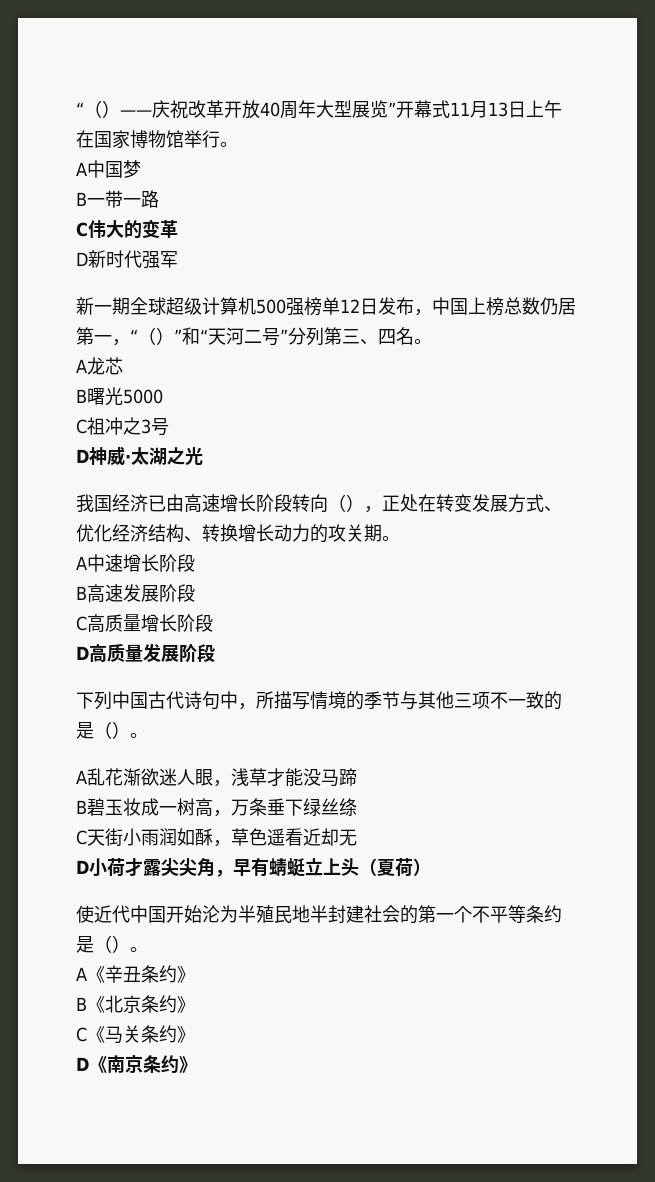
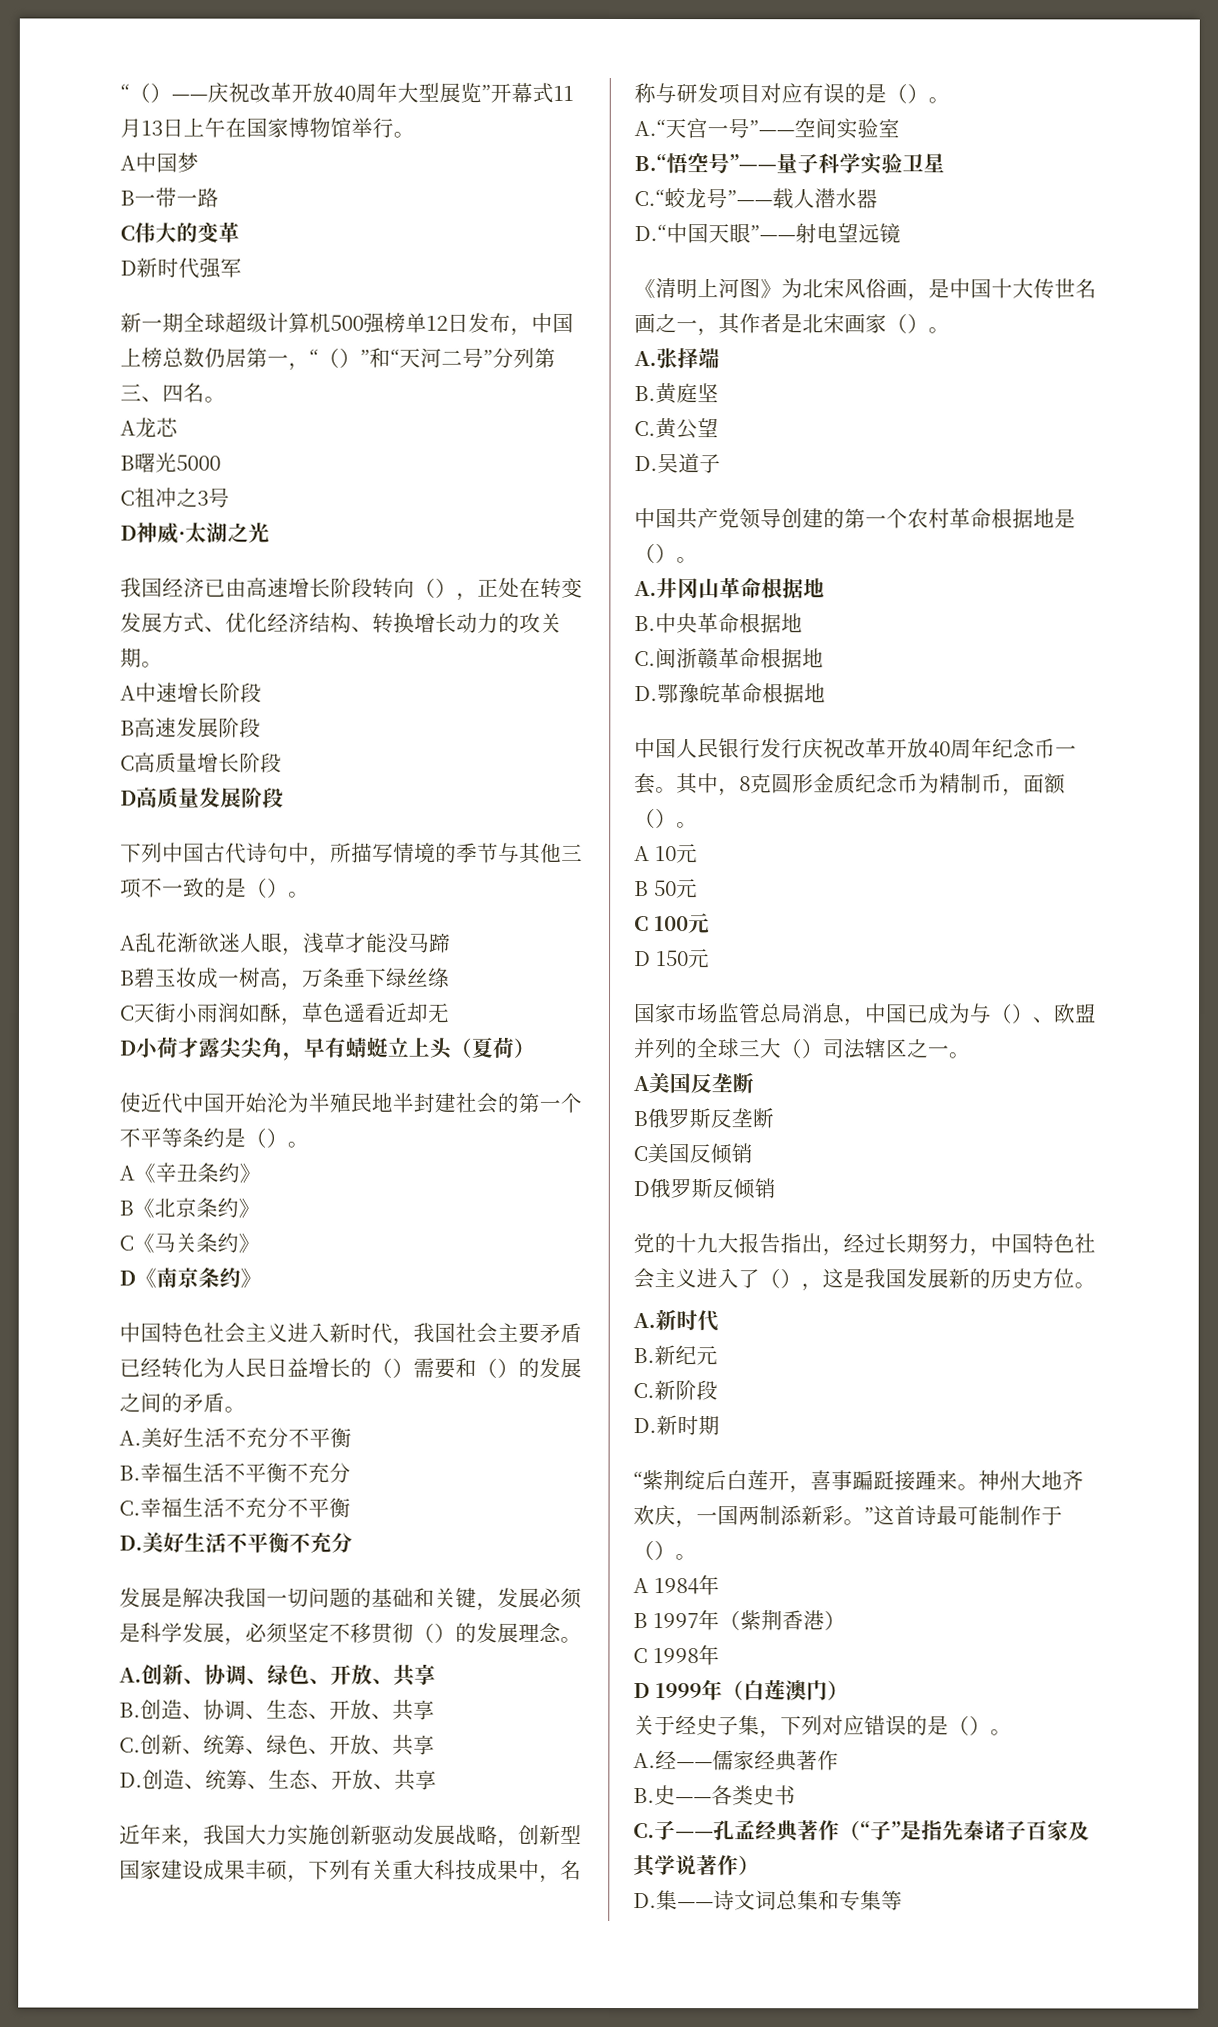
+ 中国特色社会主义进入新时代，我国社会主要矛盾已经转化为人民日益增长的（）需要和（）的发展之间的矛盾。
+ A.美好生活不充分不平衡
+ B.幸福生活不平衡不充分
+ C.幸福生活不充分不平衡
+ D.美好生活不平衡不充分
+ 发展是解决我国一切问题的基础和关键，发展必须是科学发展，必须坚定不移贯彻（）的发展理念。
+ A.创新、协调、绿色、开放、共享
+ B.创造、协调、生态、开放、共享
+ C.创新、统筹、绿色、开放、共享
+ D.创造、统筹、生态、开放、共享
+ 近年来，我国大力实施创新驱动发展战略，创新型国家建设成果丰硕，下列有关重大科技成果中，名称与研发项目对应有误的是（）。
+ A.“天宫一号”——空间实验室
+ B.“悟空号”——量子科学实验卫星
+ C.“蛟龙号”——载人潜水器
+ D.“中国天眼”——射电望远镜
+ 《清明上河图》为北宋风俗画，是中国十大传世名画之一，其作者是北宋画家（）。
+ A.张择端
+ B.黄庭坚
+ C.黄公望
+ D.吴道子
+ 中国共产党领导创建的第一个农村革命根据地是（）。
+ A.井冈山革命根据地
+ B.中央革命根据地
+ C.闽浙赣革命根据地
+ D.鄂豫皖革命根据地
+ 中国人民银行发行庆祝改革开放40周年纪念币一套。其中，8克圆形金质纪念币为精制币，面额（）。
+ A 10元
+ B 50元
+ C 100元
+ D 150元
+ 国家市场监管总局消息，中国已成为与（）、欧盟并列的全球三大（）司法辖区之一。
+ A美国反垄断
+ B俄罗斯反垄断
+ C美国反倾销
+ D俄罗斯反倾销
+ 党的十九大报告指出，经过长期努力，中国特色社会主义进入了（），这是我国发展新的历史方位。
+ A.新时代
+ B.新纪元
+ C.新阶段
+ D.新时期
+ “紫荆绽后白莲开，喜事蹁跹接踵来。神州大地齐欢庆，一国两制添新彩。”这首诗最可能制作于（）。
+ A 1984年
+ B 1997年（紫荆香港）
+ C 1998年
+ D 1999年（白莲澳门）
+ 关于经史子集，下列对应错误的是（）。
+ A.经——儒家经典著作
+ B.史——各类史书
+ C.子——孔孟经典著作（“子”是指先秦诸子百家及其学说著作）
+ D.集——诗文词总集和专集等

